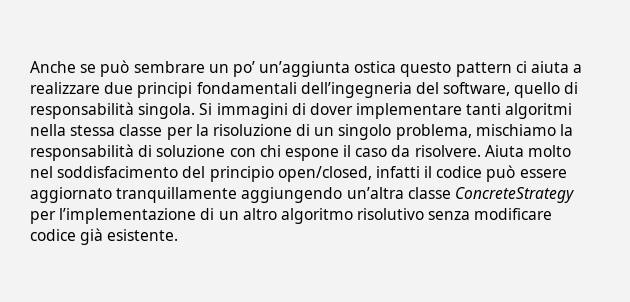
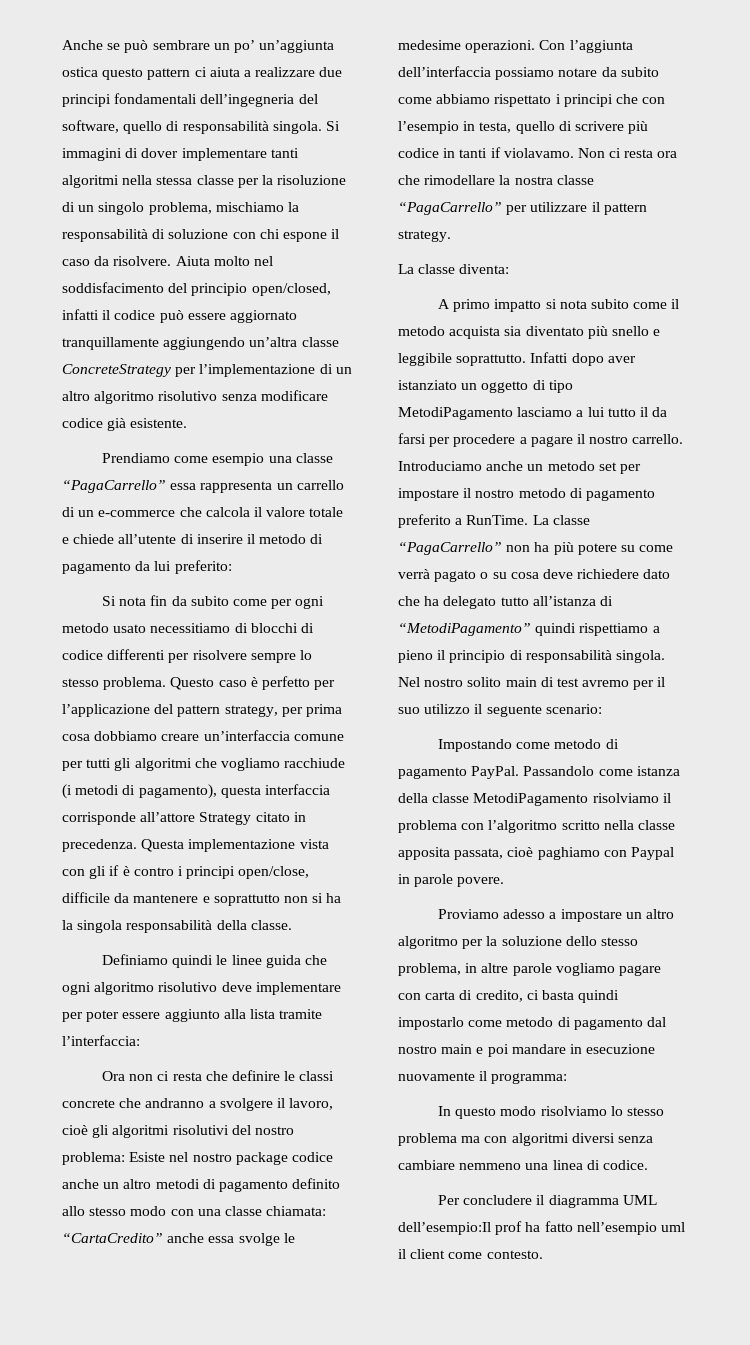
+ Prendiamo come esempio una classe “PagaCarrello” essa rappresenta un carrello di un e-commerce che calcola il valore totale e chiede all’utente di inserire il metodo di pagamento da lui preferito:
+ Si nota fin da subito come per ogni metodo usato necessitiamo di blocchi di codice differenti per risolvere sempre lo stesso problema. Questo caso è perfetto per l’applicazione del pattern strategy, per prima cosa dobbiamo creare un’interfaccia comune per tutti gli algoritmi che vogliamo racchiude (i metodi di pagamento), questa interfaccia corrisponde all’attore Strategy citato in precedenza. Questa implementazione vista con gli if è contro i principi open/close, difficile da mantenere e soprattutto non si ha la singola responsabilità della classe.
+ Definiamo quindi le linee guida che ogni algoritmo risolutivo deve implementare per poter essere aggiunto alla lista tramite l’interfaccia:
+ Ora non ci resta che definire le classi concrete che andranno a svolgere il lavoro, cioè gli algoritmi risolutivi del nostro problema: Esiste nel nostro package codice anche un altro metodi di pagamento definito allo stesso modo con una classe chiamata: “CartaCredito” anche essa svolge le medesime operazioni. Con l’aggiunta dell’interfaccia possiamo notare da subito come abbiamo rispettato i principi che con l’esempio in testa, quello di scrivere più codice in tanti if violavamo. Non ci resta ora che rimodellare la nostra classe “PagaCarrello” per utilizzare il pattern strategy.
+ La classe diventa:
+ A primo impatto si nota subito come il metodo acquista sia diventato più snello e leggibile soprattutto. Infatti dopo aver istanziato un oggetto di tipo MetodiPagamento lasciamo a lui tutto il da farsi per procedere a pagare il nostro carrello. Introduciamo anche un metodo set per impostare il nostro metodo di pagamento preferito a RunTime. La classe “PagaCarrello” non ha più potere su come verrà pagato o su cosa deve richiedere dato che ha delegato tutto all’istanza di “MetodiPagamento” quindi rispettiamo a pieno il principio di responsabilità singola. Nel nostro solito main di test avremo per il suo utilizzo il seguente scenario:
+ Impostando come metodo di pagamento PayPal. Passandolo come istanza della classe MetodiPagamento risolviamo il problema con l’algoritmo scritto nella classe apposita passata, cioè paghiamo con Paypal in parole povere.
+ Proviamo adesso a impostare un altro algoritmo per la soluzione dello stesso problema, in altre parole vogliamo pagare con carta di credito, ci basta quindi impostarlo come metodo di pagamento dal nostro main e poi mandare in esecuzione nuovamente il programma:
+ In questo modo risolviamo lo stesso problema ma con algoritmi diversi senza cambiare nemmeno una linea di codice.
+ Per concludere il diagramma UML dell’esempio:Il prof ha fatto nell’esempio uml il client come contesto.

